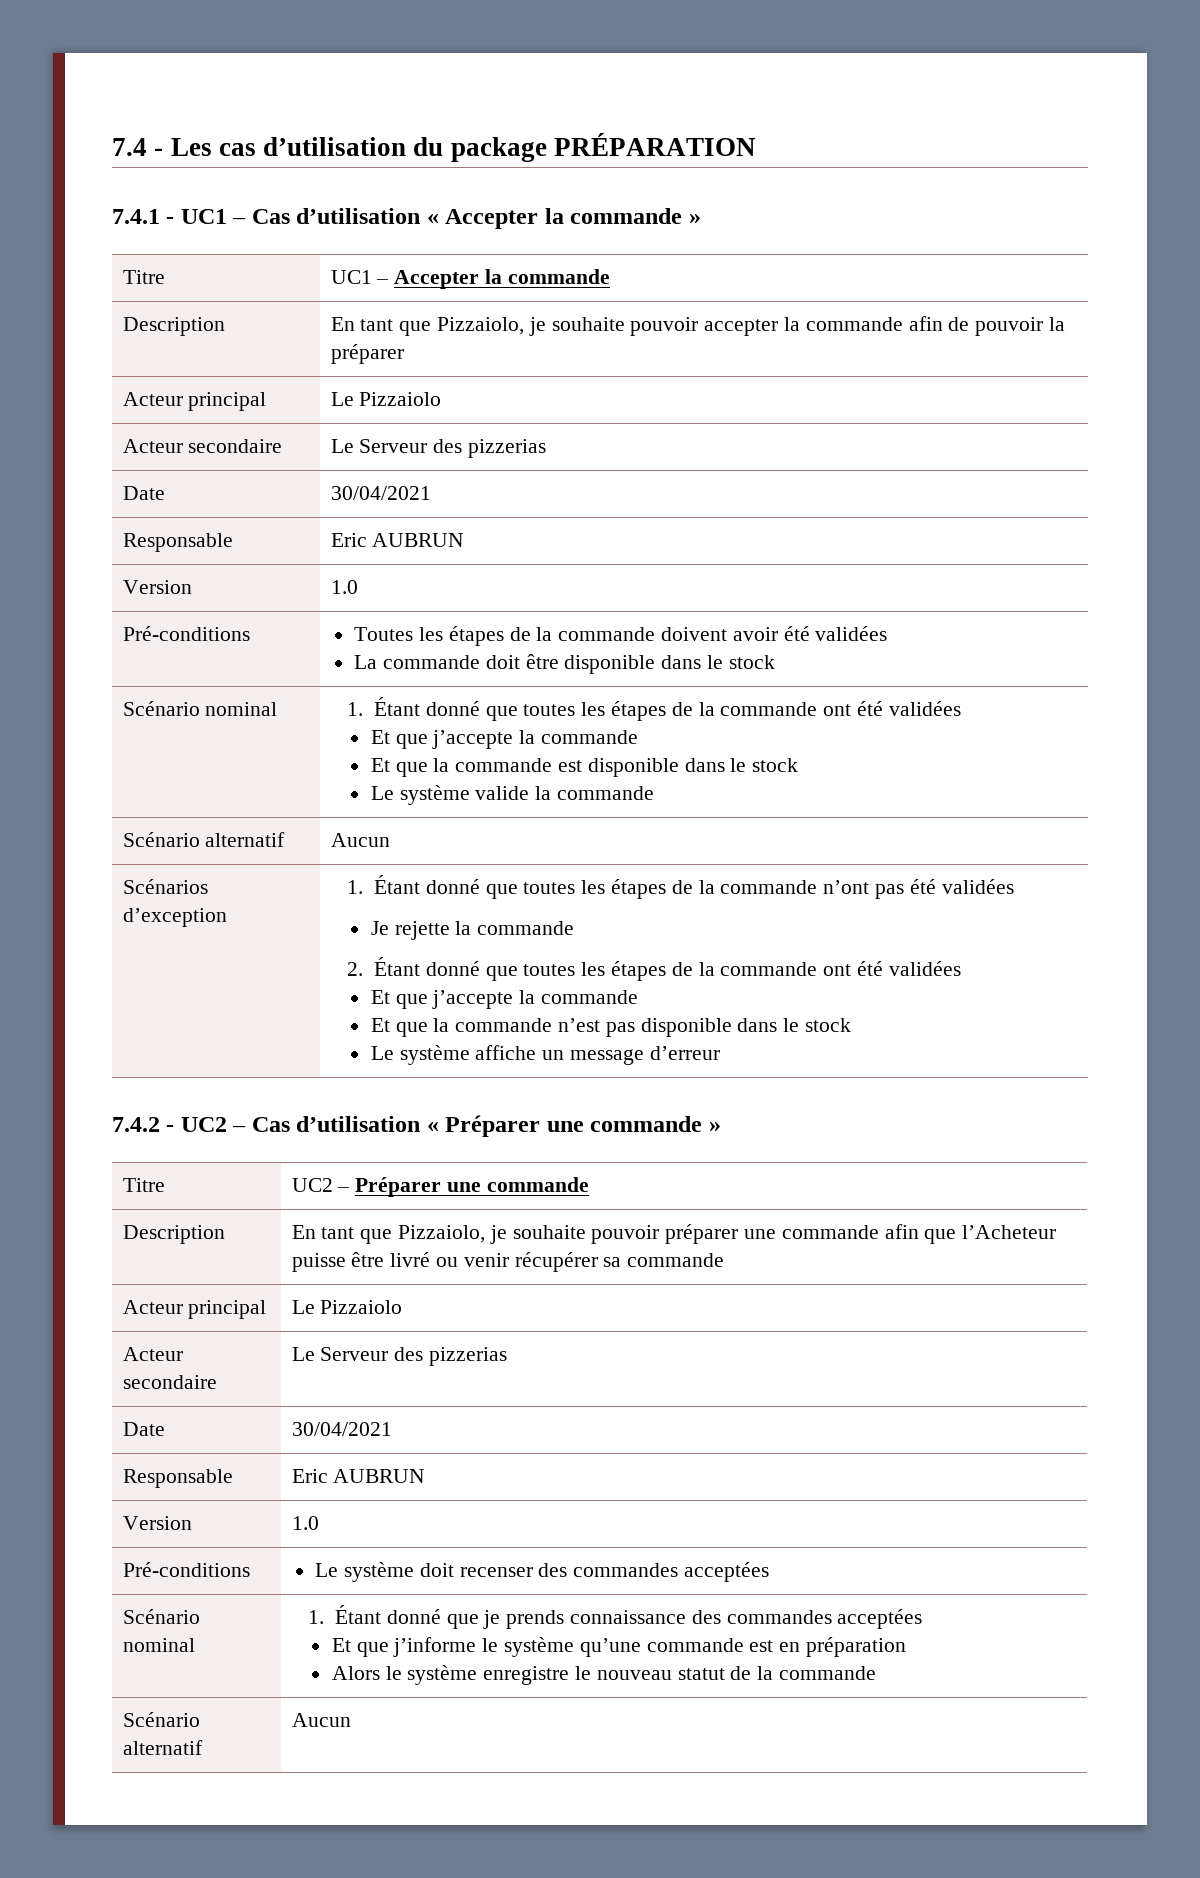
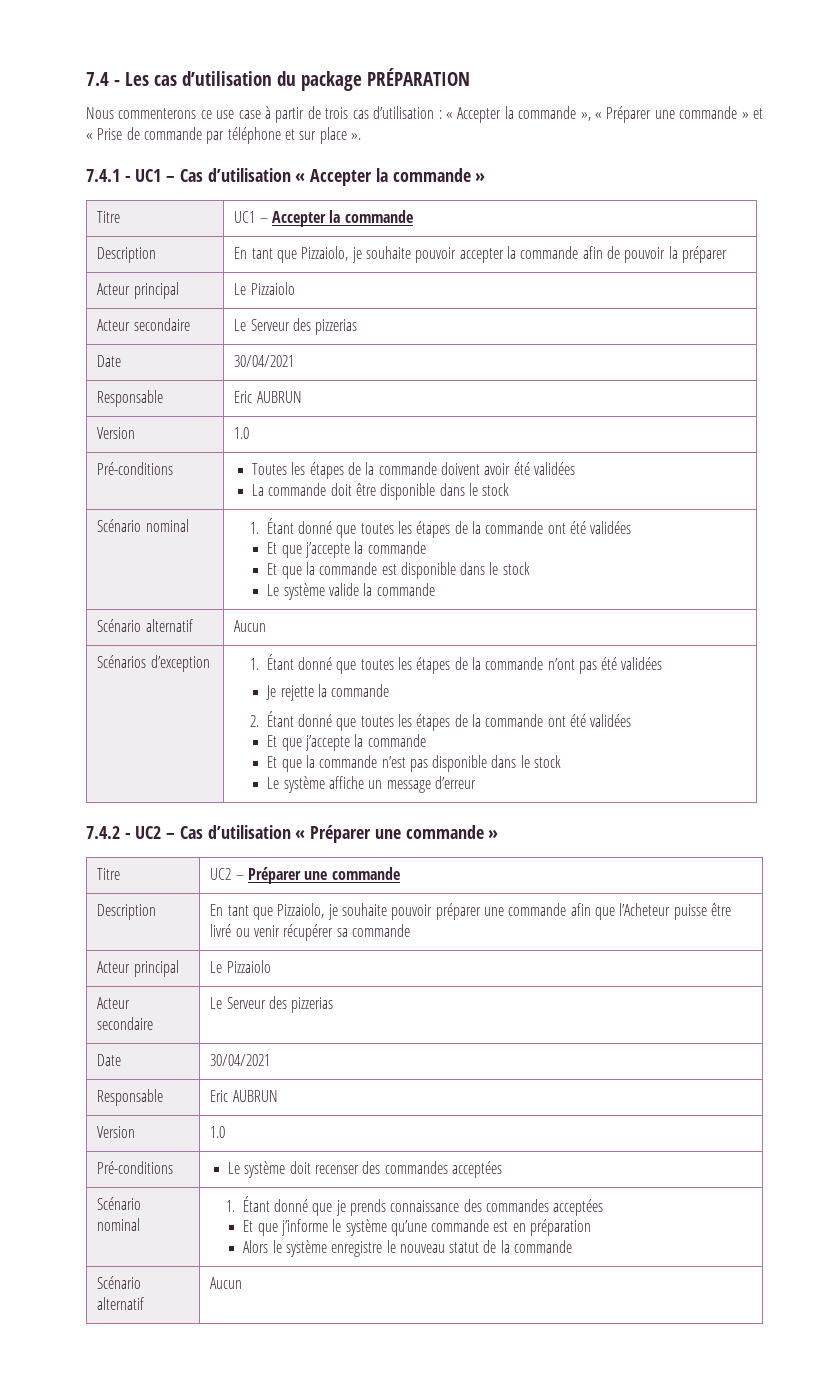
+ Nous commenterons ce use case à partir de trois cas d’utilisation : « Accepter la commande », « Préparer une commande » et « Prise de commande par téléphone et sur place ».

